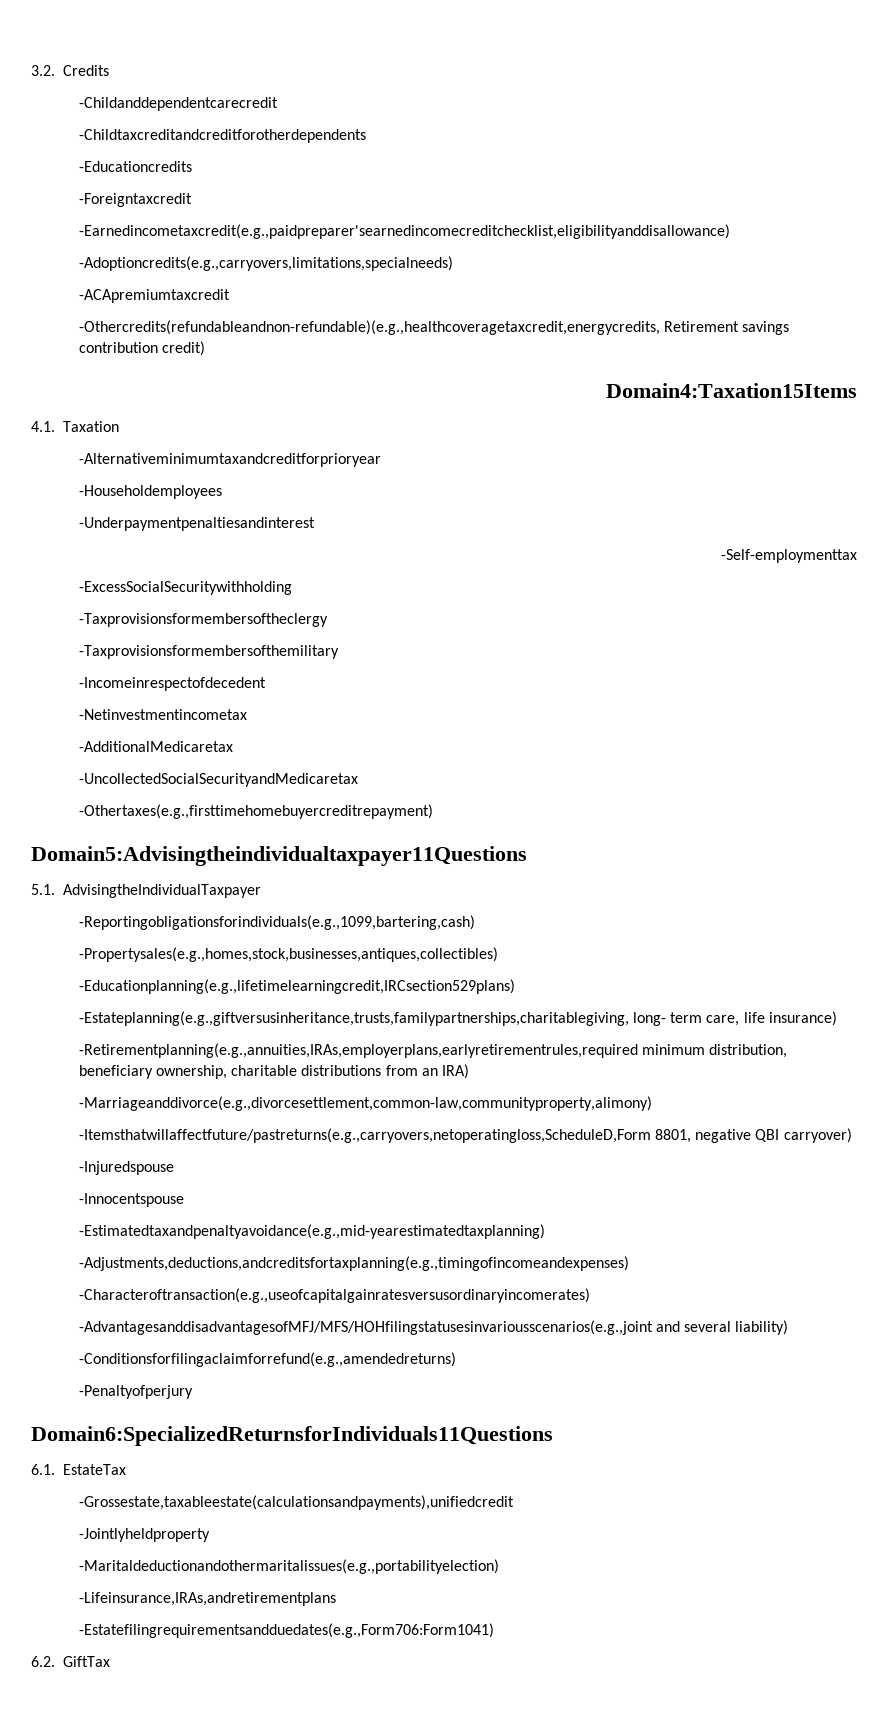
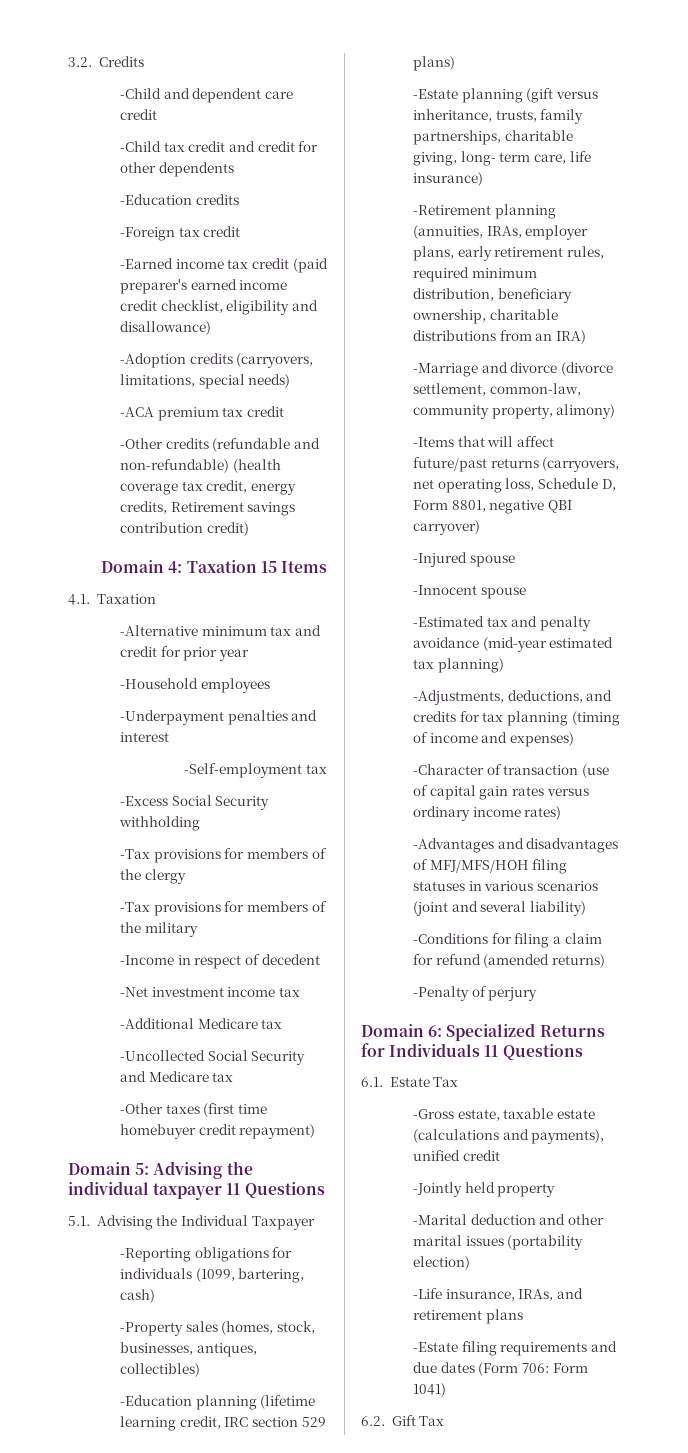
- -Childanddependentcarecredit
- -Childtaxcreditandcreditforotherdependents
- -Educationcredits
- -Foreigntaxcredit
- -Earnedincometaxcredit(e.g.,paidpreparer'searnedincomecreditchecklist,eligibilityanddisallowance)
- -Adoptioncredits(e.g.,carryovers,limitations,specialneeds)
- -ACApremiumtaxcredit
- -Othercredits(refundableandnon-refundable)(e.g.,healthcoveragetaxcredit,energycredits, Retirement savings contribution credit)
- Domain4:Taxation15Items
+ -Child and dependent care credit
+ -Child tax credit and credit for other dependents
+ -Education credits
+ -Foreign tax credit
+ -Earned income tax credit (paid preparer's earned income credit checklist, eligibility and disallowance)
+ -Adoption credits (carryovers, limitations, special needs)
+ -ACA premium tax credit
+ -Other credits (refundable and non-refundable) (health coverage tax credit, energy credits, Retirement savings contribution credit)
+ Domain 4: Taxation 15 Items
  4.1. Taxation
- -Alternativeminimumtaxandcreditforprioryear
- -Householdemployees
- -Underpaymentpenaltiesandinterest
- -Self-employmenttax
- -ExcessSocialSecuritywithholding
- -Taxprovisionsformembersoftheclergy
- -Taxprovisionsformembersofthemilitary
- -Incomeinrespectofdecedent
- -Netinvestmentincometax
- -AdditionalMedicaretax
- -UncollectedSocialSecurityandMedicaretax
- -Othertaxes(e.g.,firsttimehomebuyercreditrepayment)
- Domain5:Advisingtheindividualtaxpayer11Questions
- 5.1. AdvisingtheIndividualTaxpayer
- -Reportingobligationsforindividuals(e.g.,1099,bartering,cash)
- -Propertysales(e.g.,homes,stock,businesses,antiques,collectibles)
- -Educationplanning(e.g.,lifetimelearningcredit,IRCsection529plans)
- -Estateplanning(e.g.,giftversusinheritance,trusts,familypartnerships,charitablegiving, long- term care, life insurance)
+ -Alternative minimum tax and credit for prior year
+ -Household employees
+ -Underpayment penalties and interest
+ -Self-employment tax
+ -Excess Social Security withholding
+ -Tax provisions for members of the clergy
+ -Tax provisions for members of the military
+ -Income in respect of decedent
+ -Net investment income tax
+ -Additional Medicare tax
+ -Uncollected Social Security and Medicare tax
+ -Other taxes (first time homebuyer credit repayment)
+ Domain 5: Advising the individual taxpayer 11 Questions
+ 5.1. Advising the Individual Taxpayer
+ -Reporting obligations for individuals (1099, bartering, cash)
+ -Property sales (homes, stock, businesses, antiques, collectibles)
+ -Education planning (lifetime learning credit, IRC section 529 plans)
+ -Estate planning (gift versus inheritance, trusts, family partnerships, charitable giving, long- term care, life insurance)
- -Retirementplanning(e.g.,annuities,IRAs,employerplans,earlyretirementrules,required minimum distribution, beneficiary ownership, charitable distributions from an IRA)
+ -Retirement planning (annuities, IRAs, employer plans, early retirement rules, required minimum distribution, beneficiary ownership, charitable distributions from an IRA)
- -Marriageanddivorce(e.g.,divorcesettlement,common-law,communityproperty,alimony)
- -Itemsthatwillaffectfuture/pastreturns(e.g.,carryovers,netoperatingloss,ScheduleD,Form 8801, negative QBI carryover)
- -Injuredspouse
- -Innocentspouse
- -Estimatedtaxandpenaltyavoidance(e.g.,mid-yearestimatedtaxplanning)
- -Adjustments,deductions,andcreditsfortaxplanning(e.g.,timingofincomeandexpenses)
- -Characteroftransaction(e.g.,useofcapitalgainratesversusordinaryincomerates)
- -AdvantagesanddisadvantagesofMFJ/MFS/HOHfilingstatusesinvariousscenarios(e.g.,joint and several liability)
- -Conditionsforfilingaclaimforrefund(e.g.,amendedreturns)
- -Penaltyofperjury
- Domain6:SpecializedReturnsforIndividuals11Questions
- 6.1. EstateTax
- -Grossestate,taxableestate(calculationsandpayments),unifiedcredit
- -Jointlyheldproperty
- -Maritaldeductionandothermaritalissues(e.g.,portabilityelection)
- -Lifeinsurance,IRAs,andretirementplans
- -Estatefilingrequirementsandduedates(e.g.,Form706:Form1041)
+ -Marriage and divorce (divorce settlement, common-law, community property, alimony)
+ -Items that will affect future/past returns (carryovers, net operating loss, Schedule D, Form 8801, negative QBI carryover)
+ -Injured spouse
+ -Innocent spouse
+ -Estimated tax and penalty avoidance (mid-year estimated tax planning)
+ -Adjustments, deductions, and credits for tax planning (timing of income and expenses)
+ -Character of transaction (use of capital gain rates versus ordinary income rates)
+ -Advantages and disadvantages of MFJ/MFS/HOH filing statuses in various scenarios (joint and several liability)
+ -Conditions for filing a claim for refund (amended returns)
+ -Penalty of perjury
+ Domain 6: Specialized Returns for Individuals 11 Questions
+ 6.1. Estate Tax
+ -Gross estate, taxable estate (calculations and payments), unified credit
+ -Jointly held property
+ -Marital deduction and other marital issues (portability election)
+ -Life insurance, IRAs, and retirement plans
+ -Estate filing requirements and due dates (Form 706: Form 1041)
- 6.2. GiftTax
+ 6.2. Gift Tax

